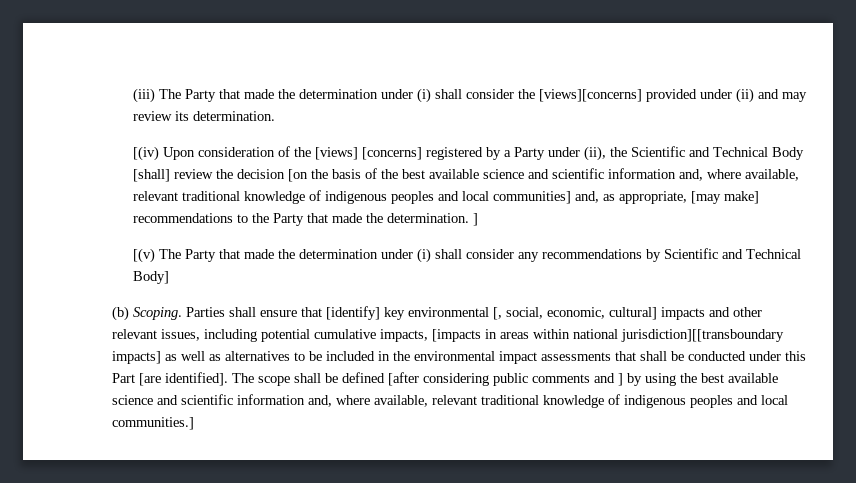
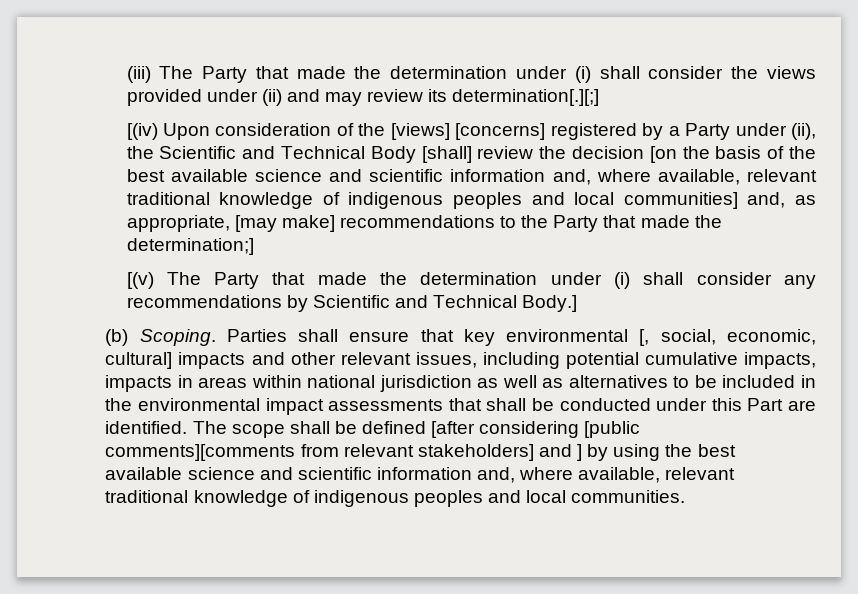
- (iii) The Party that made the determination under (i) shall consider the [views][concerns] provided under (ii) and may review its determination.
+ (iii) The Party that made the determination under (i) shall consider the views provided under (ii) and may review its determination[.][;]
- [(iv) Upon consideration of the [views] [concerns] registered by a Party under (ii), the Scientific and Technical Body [shall] review the decision [on the basis of the best available science and scientific information and, where available, relevant traditional knowledge of indigenous peoples and local communities] and, as appropriate, [may make] recommendations to the Party that made the determination. ]
+ [(iv) Upon consideration of the [views] [concerns] registered by a Party under (ii), the Scientific and Technical Body [shall] review the decision [on the basis of the best available science and scientific information and, where available, relevant traditional knowledge of indigenous peoples and local communities] and, as appropriate, [may make] recommendations to the Party that made the determination;]
- [(v) The Party that made the determination under (i) shall consider any recommendations by Scientific and Technical Body]
+ [(v) The Party that made the determination under (i) shall consider any recommendations by Scientific and Technical Body.]
- Parties shall ensure that [identify] key environmental [, social, economic, cultural] impacts and other relevant issues, including potential cumulative impacts, [impacts in areas within national jurisdiction][[transboundary impacts] as well as alternatives to be included in the environmental impact assessments that shall be conducted under this Part [are identified].
+ Parties shall ensure that key environmental [, social, economic, cultural] impacts and other relevant issues, including potential cumulative impacts, impacts in areas within national jurisdiction as well as alternatives to be included in the environmental impact assessments that shall be conducted under this Part are identified.
- The scope shall be defined [after considering public comments and ] by using the best available science and scientific information and, where available, relevant traditional knowledge of indigenous peoples and local communities.]
+ The scope shall be defined [after considering [public comments][comments from relevant stakeholders] and ] by using the best available science and scientific information and, where available, relevant traditional knowledge of indigenous peoples and local communities.

